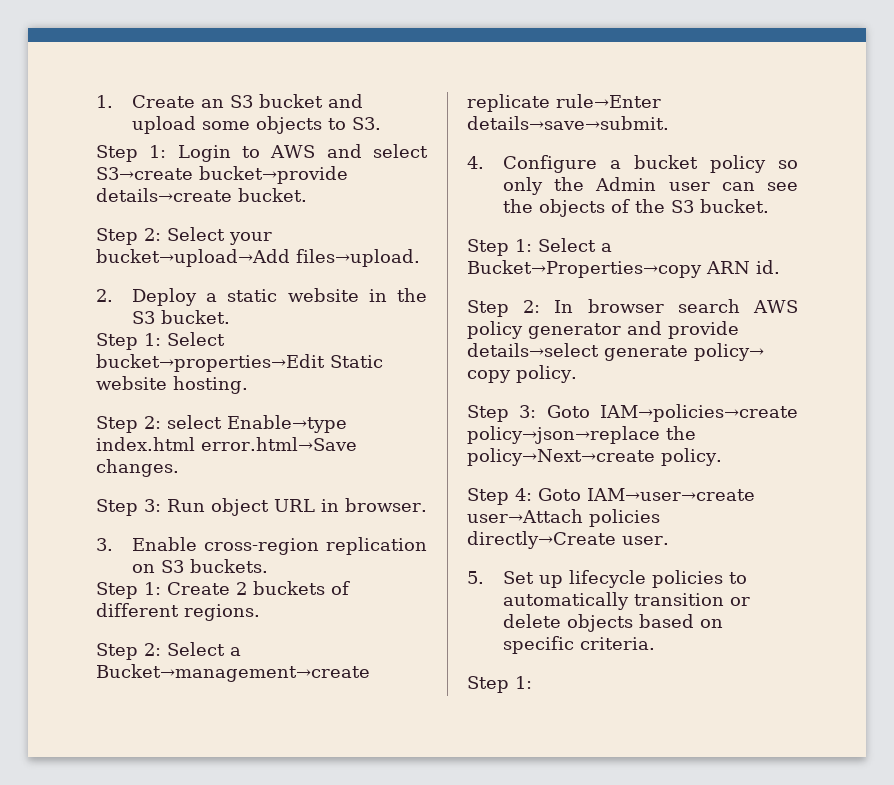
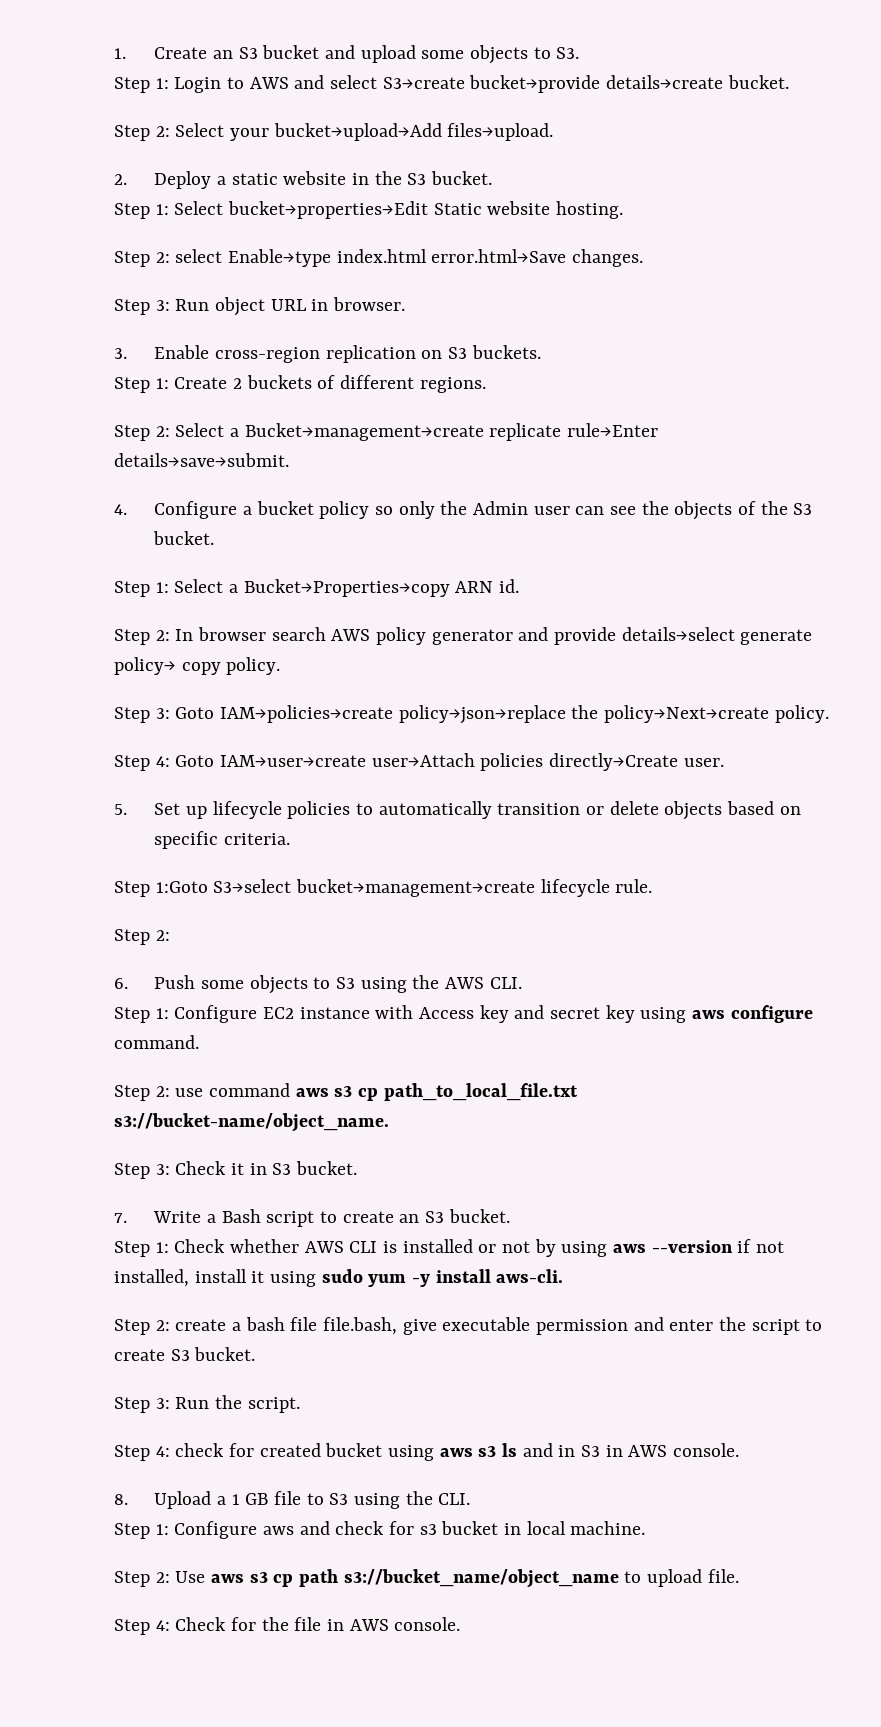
  5. Set up lifecycle policies to automatically transition or delete objects based on specific criteria.
- Step 1:
+ Step 1:Goto S3→select bucket→management→create lifecycle rule.
+ Step 2:
+ 6. Push some objects to S3 using the AWS CLI.
+ Step 1: Configure EC2 instance with Access key and secret key using aws configure command.
+ Step 2: use command aws s3 cp path_to_local_file.txt s3://bucket-name/object_name.
+ Step 3: Check it in S3 bucket.
+ 7. Write a Bash script to create an S3 bucket.
+ Step 1: Check whether AWS CLI is installed or not by using aws --version if not installed, install it using sudo yum -y install aws-cli.
+ Step 2: create a bash file file.bash, give executable permission and enter the script to create S3 bucket.
+ Step 3: Run the script.
+ Step 4: check for created bucket using aws s3 ls and in S3 in AWS console.
+ 8. Upload a 1 GB file to S3 using the CLI.
+ Step 1: Configure aws and check for s3 bucket in local machine.
+ Step 2: Use aws s3 cp path s3://bucket_name/object_name to upload file.
+ Step 4: Check for the file in AWS console.

